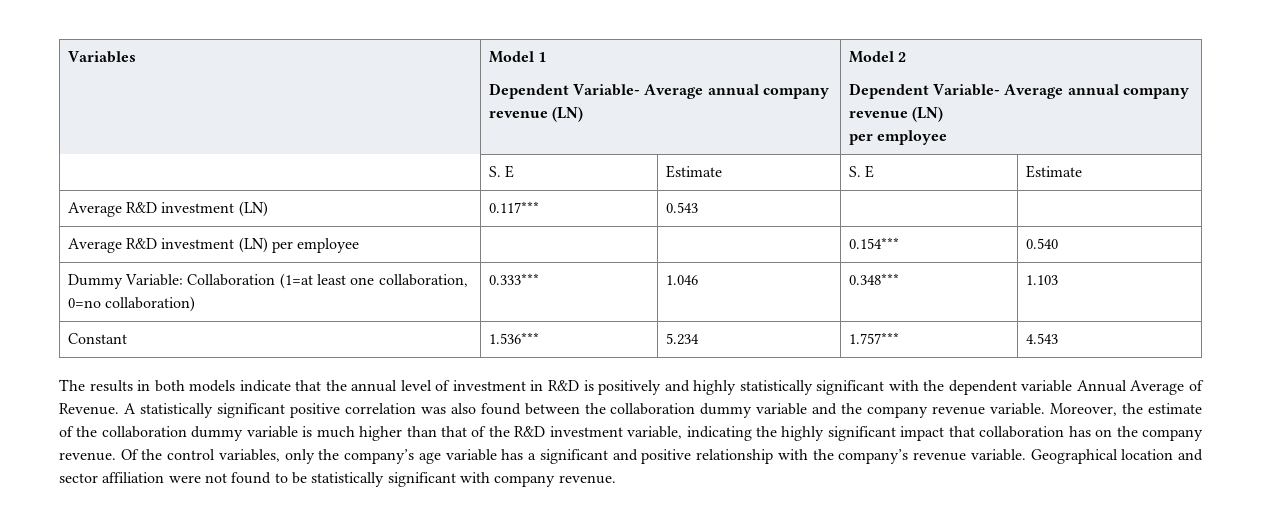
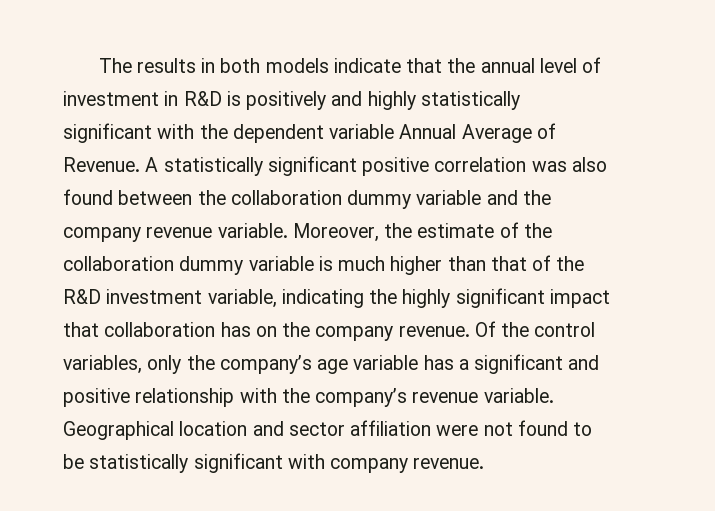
- Variables | Model 1
- Dependent Variable- Average annual company revenue (LN) | Model 2
- Dependent Variable- Average annual company revenue (LN)
- per employee
- | S. E | Estimate | S. E | Estimate
- Average R&D investment (LN) | 0.117*** | 0.543 | |
- Average R&D investment (LN) per employee | | | 0.154*** | 0.540
- Dummy Variable: Collaboration (1=at least one collaboration, 0=no collaboration) | 0.333*** | 1.046 | 0.348*** | 1.103
- Constant | 1.536*** | 5.234 | 1.757*** | 4.543

